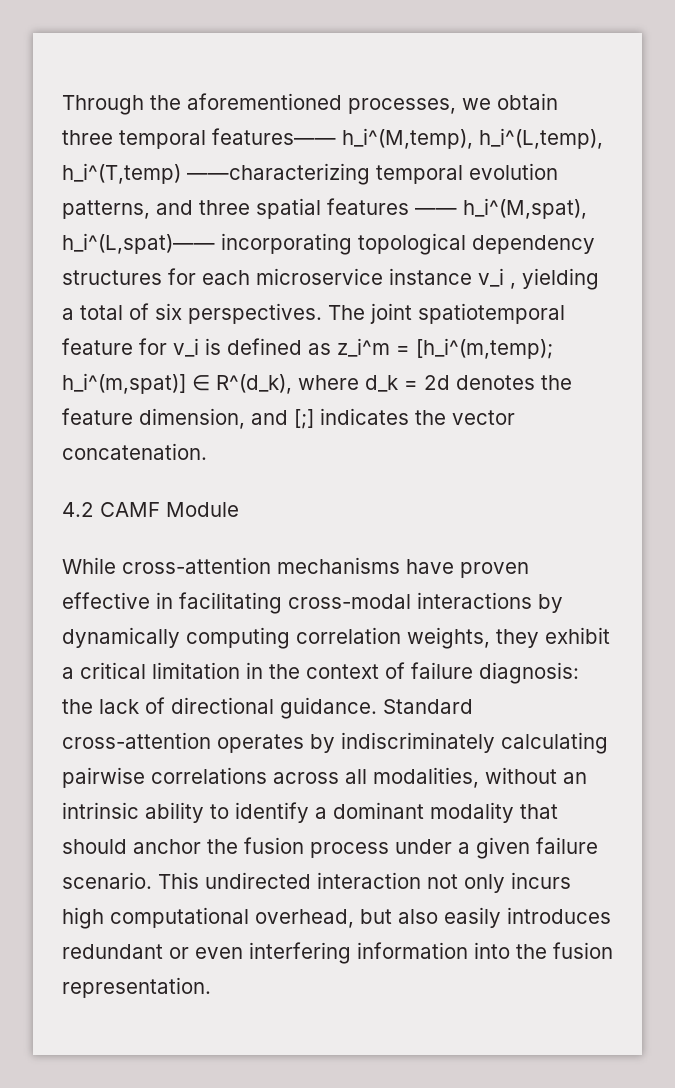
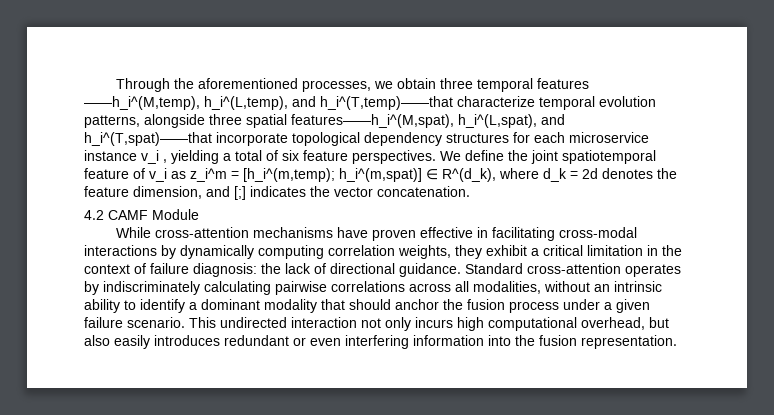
- Through the aforementioned processes, we obtain three temporal features—— h_i^(M,temp), h_i^(L,temp), h_i^(T,temp) ——characterizing temporal evolution patterns, and three spatial features —— h_i^(M,spat), h_i^(L,spat)—— incorporating topological dependency structures for each microservice instance v_i , yielding a total of six perspectives. The joint spatiotemporal feature for v_i is defined as z_i^m = [h_i^(m,temp); h_i^(m,spat)] ∈ R^(d_k), where d_k = 2d denotes the feature dimension, and [;] indicates the vector concatenation.
+ Through the aforementioned processes, we obtain three temporal features ——h_i^(M,temp), h_i^(L,temp), and h_i^(T,temp)——that characterize temporal evolution patterns, alongside three spatial features——h_i^(M,spat), h_i^(L,spat), and h_i^(T,spat)——that incorporate topological dependency structures for each microservice instance v_i , yielding a total of six feature perspectives. We define the joint spatiotemporal feature of v_i as z_i^m = [h_i^(m,temp); h_i^(m,spat)] ∈ R^(d_k), where d_k = 2d denotes the feature dimension, and [;] indicates the vector concatenation.

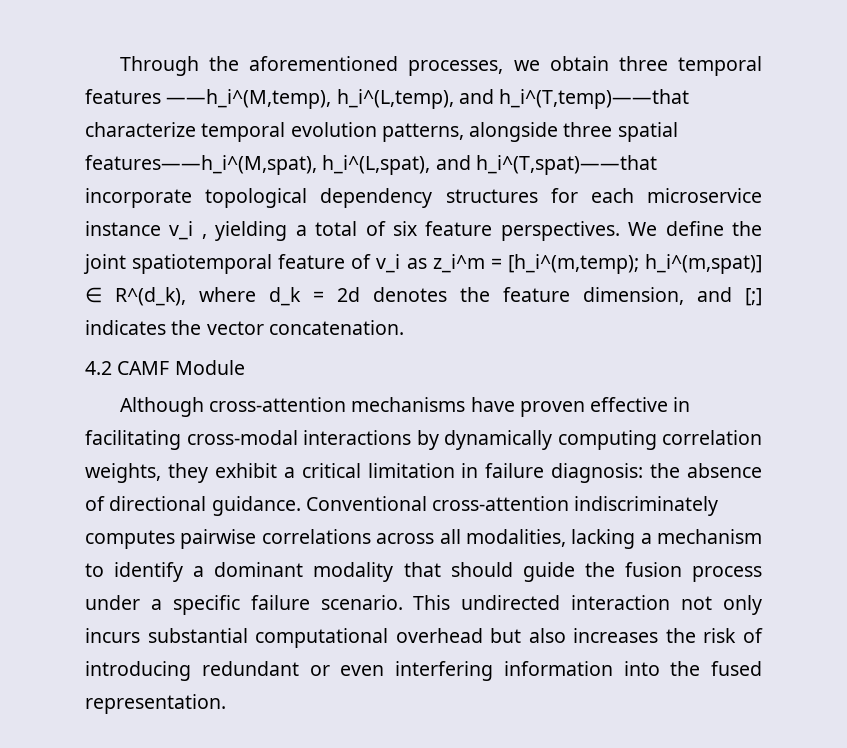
- While cross-attention mechanisms have proven effective in facilitating cross-modal interactions by dynamically computing correlation weights, they exhibit a critical limitation in the context of failure diagnosis: the lack of directional guidance.
+ Although cross-attention mechanisms have proven effective in facilitating cross-modal interactions by dynamically computing correlation weights, they exhibit a critical limitation in failure diagnosis: the absence of directional guidance.
- Standard cross-attention operates by indiscriminately calculating pairwise correlations across all modalities, without an intrinsic ability to identify a dominant modality that should anchor the fusion process under a given failure scenario.
+ Conventional cross-attention indiscriminately computes pairwise correlations across all modalities, lacking a mechanism to identify a dominant modality that should guide the fusion process under a specific failure scenario.
- This undirected interaction not only incurs high computational overhead, but also easily introduces redundant or even interfering information into the fusion representation.
+ This undirected interaction not only incurs substantial computational overhead but also increases the risk of introducing redundant or even interfering information into the fused representation.

